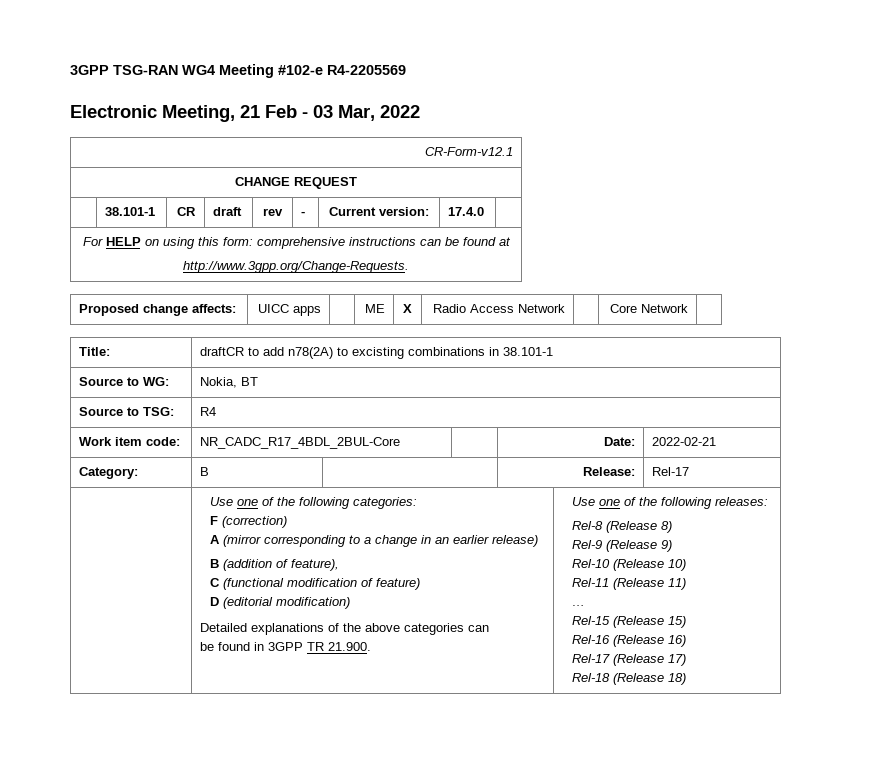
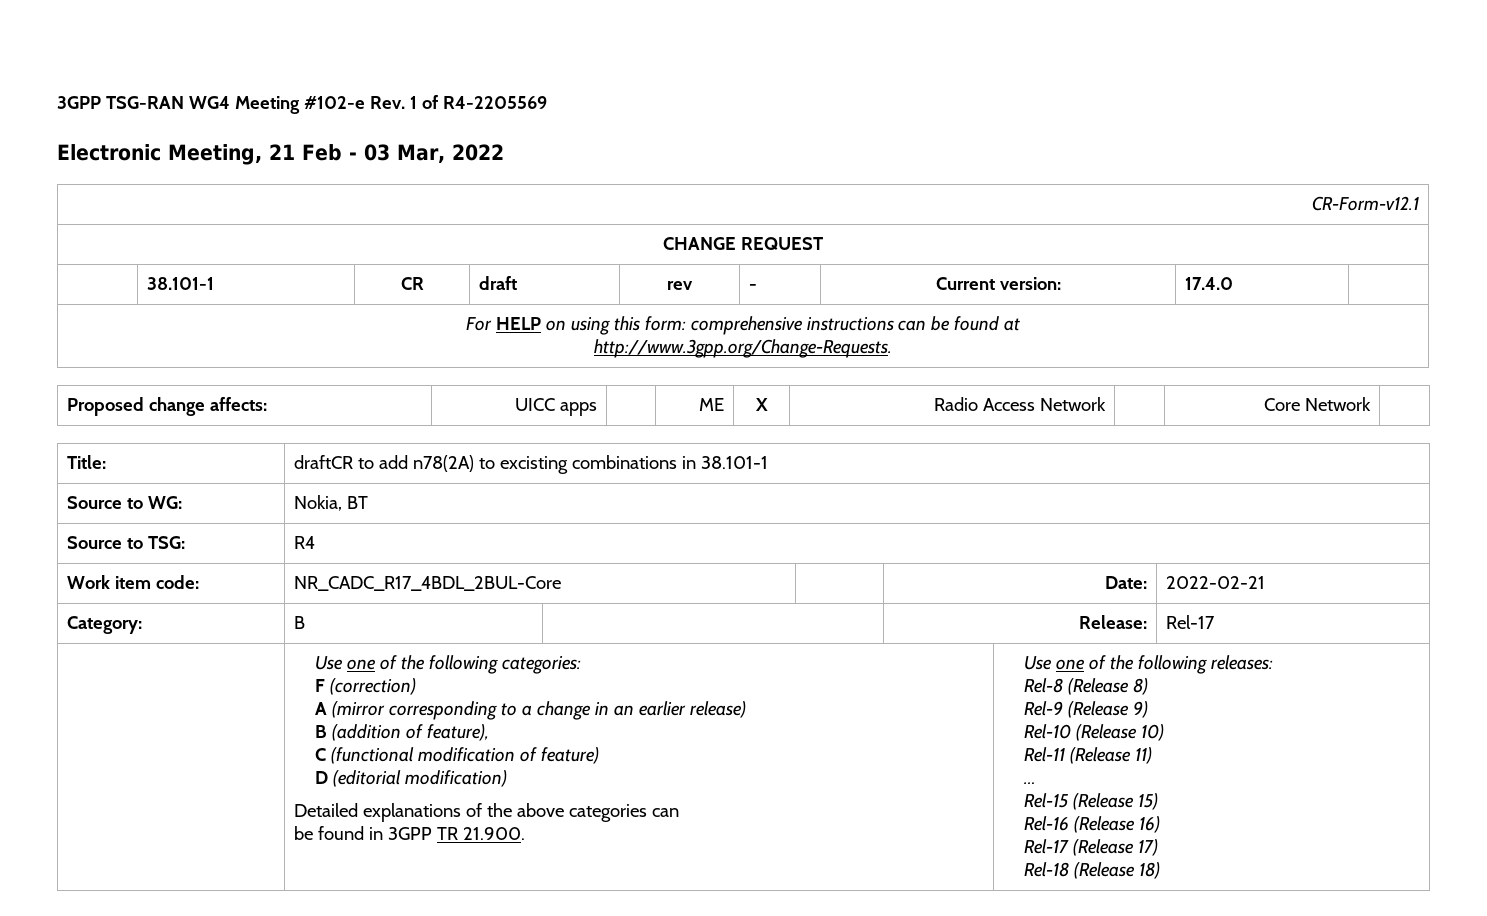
- 3GPP TSG-RAN WG4 Meeting #102-e R4-2205569
+ 3GPP TSG-RAN WG4 Meeting #102-e Rev. 1 of R4-2205569

